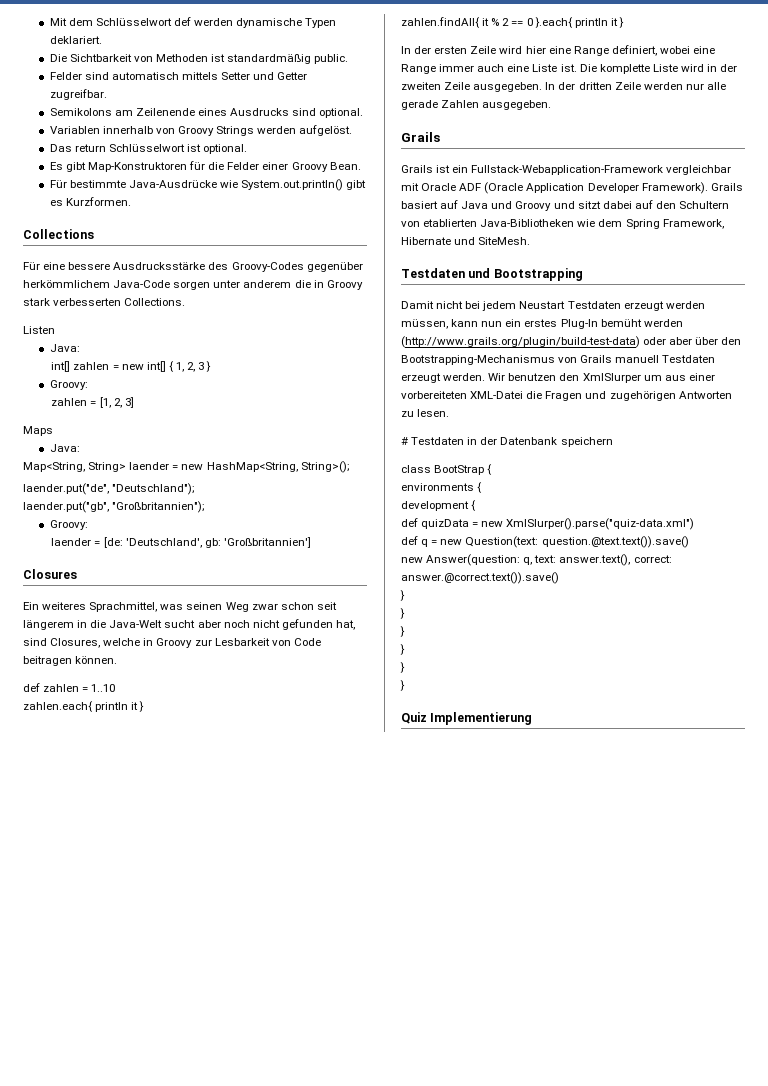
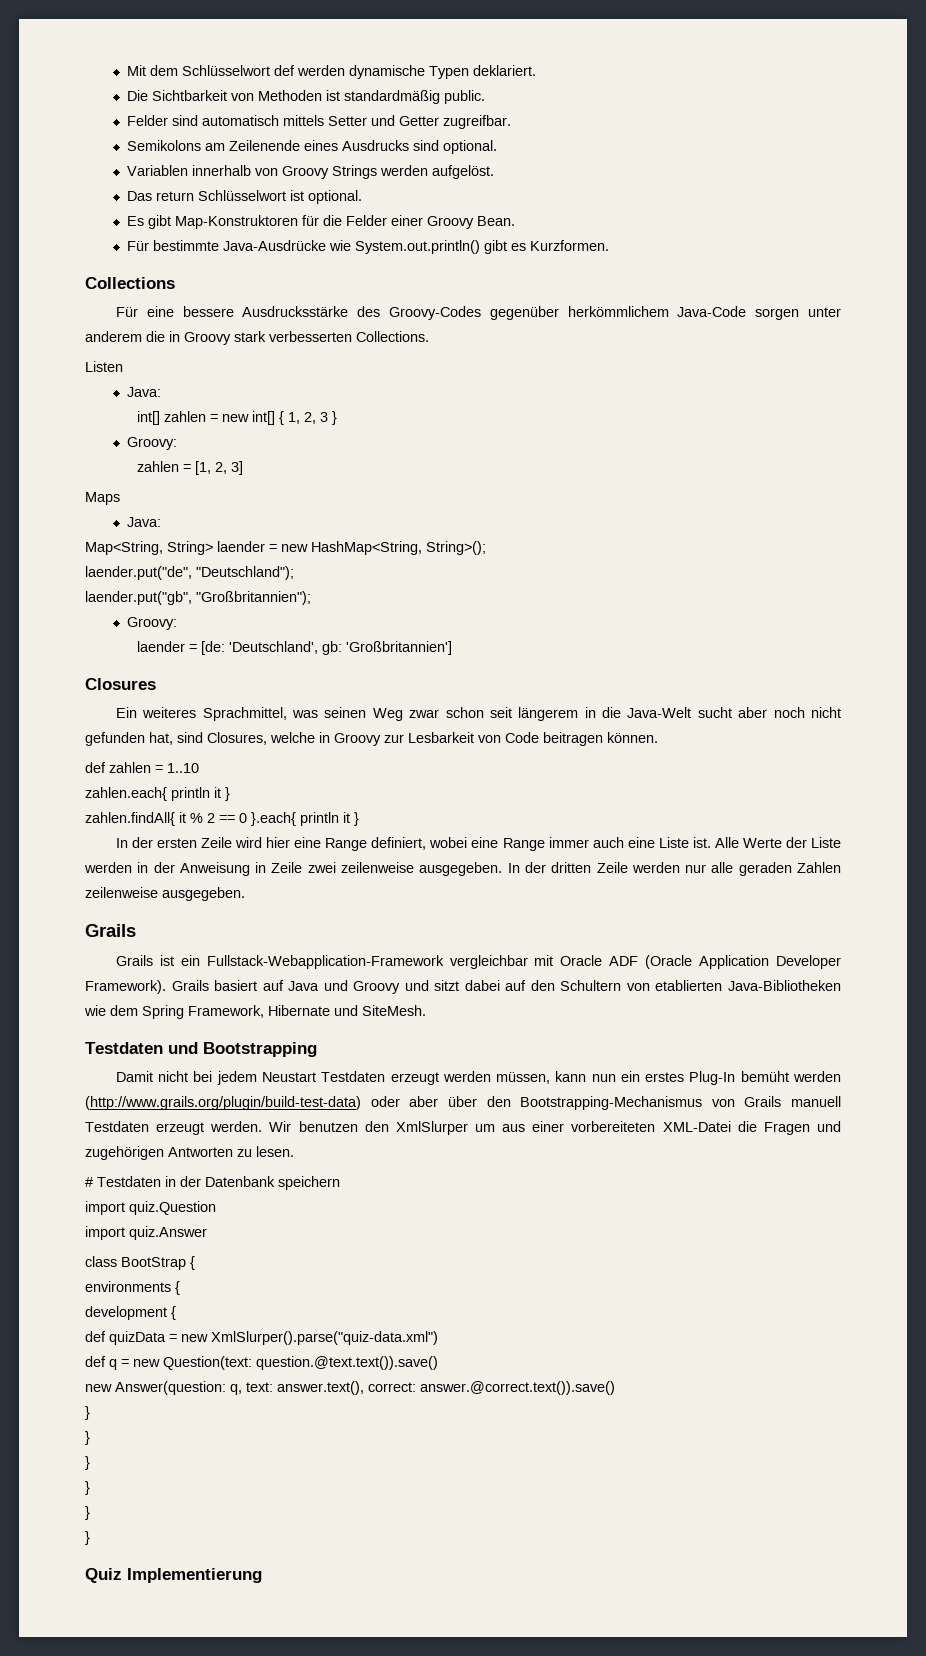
- Die komplette Liste wird in der zweiten Zeile ausgegeben.
+ Alle Werte der Liste werden in der Anweisung in Zeile zwei zeilenweise ausgegeben.
- In der dritten Zeile werden nur alle gerade Zahlen ausgegeben.
+ In der dritten Zeile werden nur alle geraden Zahlen zeilenweise ausgegeben.
+ import quiz.Question
+ import quiz.Answer

